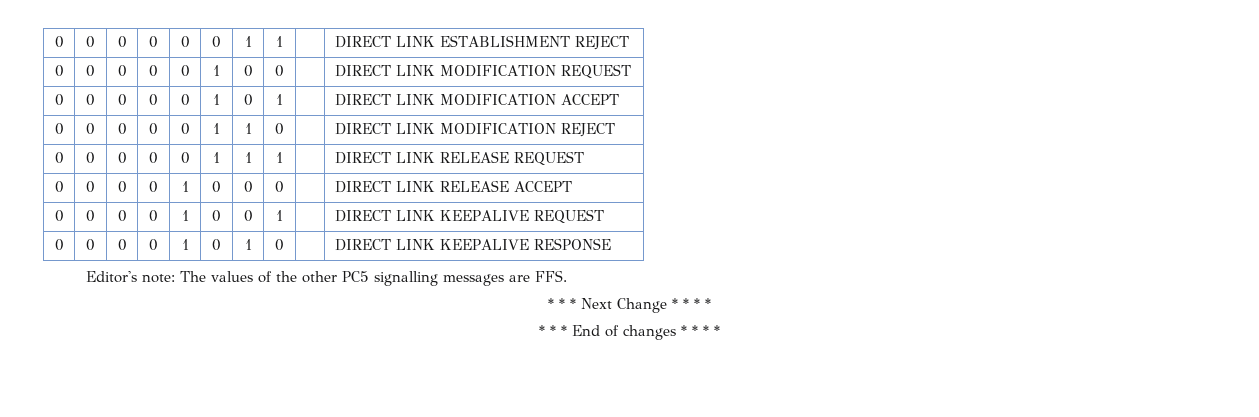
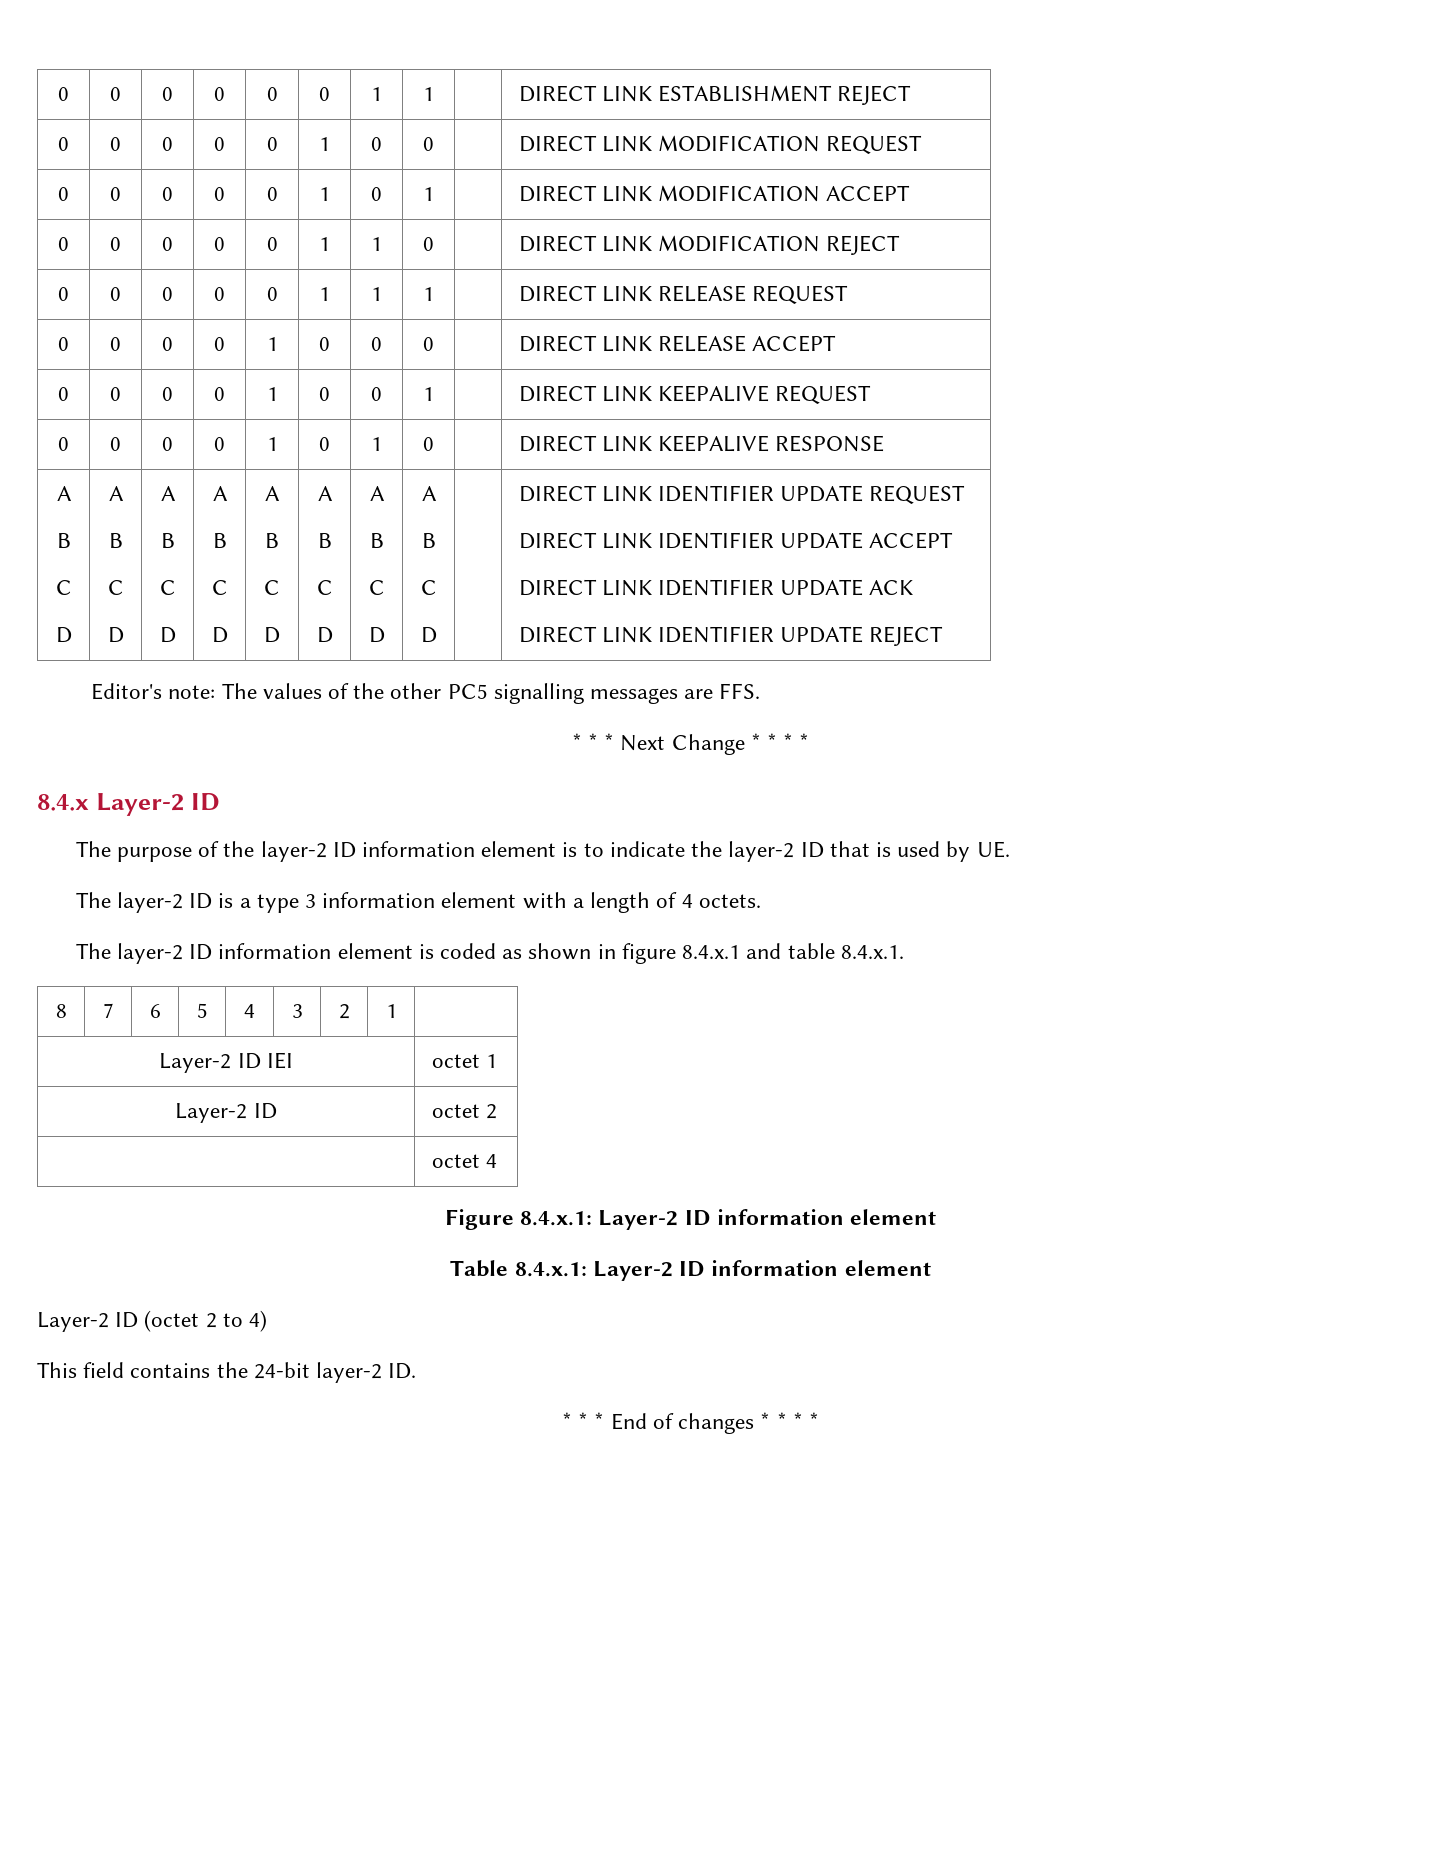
  0 | 0 | 0 | 0 | 1 | 0 | 1 | 0 | | DIRECT LINK KEEPALIVE RESPONSE
+ A
+ B
+ C
+ D | A
+ B
+ C
+ D | A
+ B
+ C
+ D | A
+ B
+ C
+ D | A
+ B
+ C
+ D | A
+ B
+ C
+ D | A
+ B
+ C
+ D | A
+ B
+ C
+ D | | DIRECT LINK IDENTIFIER UPDATE REQUEST
+ DIRECT LINK IDENTIFIER UPDATE ACCEPT
+ DIRECT LINK IDENTIFIER UPDATE ACK
+ DIRECT LINK IDENTIFIER UPDATE REJECT
+ 8.4.x Layer-2 ID
+ The purpose of the layer-2 ID information element is to indicate the layer-2 ID that is used by UE.
+ The layer-2 ID is a type 3 information element with a length of 4 octets.
+ The layer-2 ID information element is coded as shown in figure 8.4.x.1 and table 8.4.x.1.
+ 8 | 7 | 6 | 5 | 4 | 3 | 2 | 1 |
+ Layer-2 ID IEI | octet 1
+ Layer-2 ID | octet 2
+ | octet 4
+ Figure 8.4.x.1: Layer-2 ID information element
+ Table 8.4.x.1: Layer-2 ID information element
+ Layer-2 ID (octet 2 to 4)
+ This field contains the 24-bit layer-2 ID.

